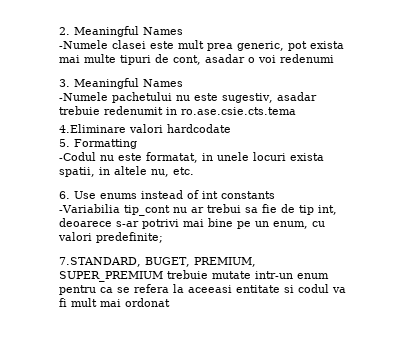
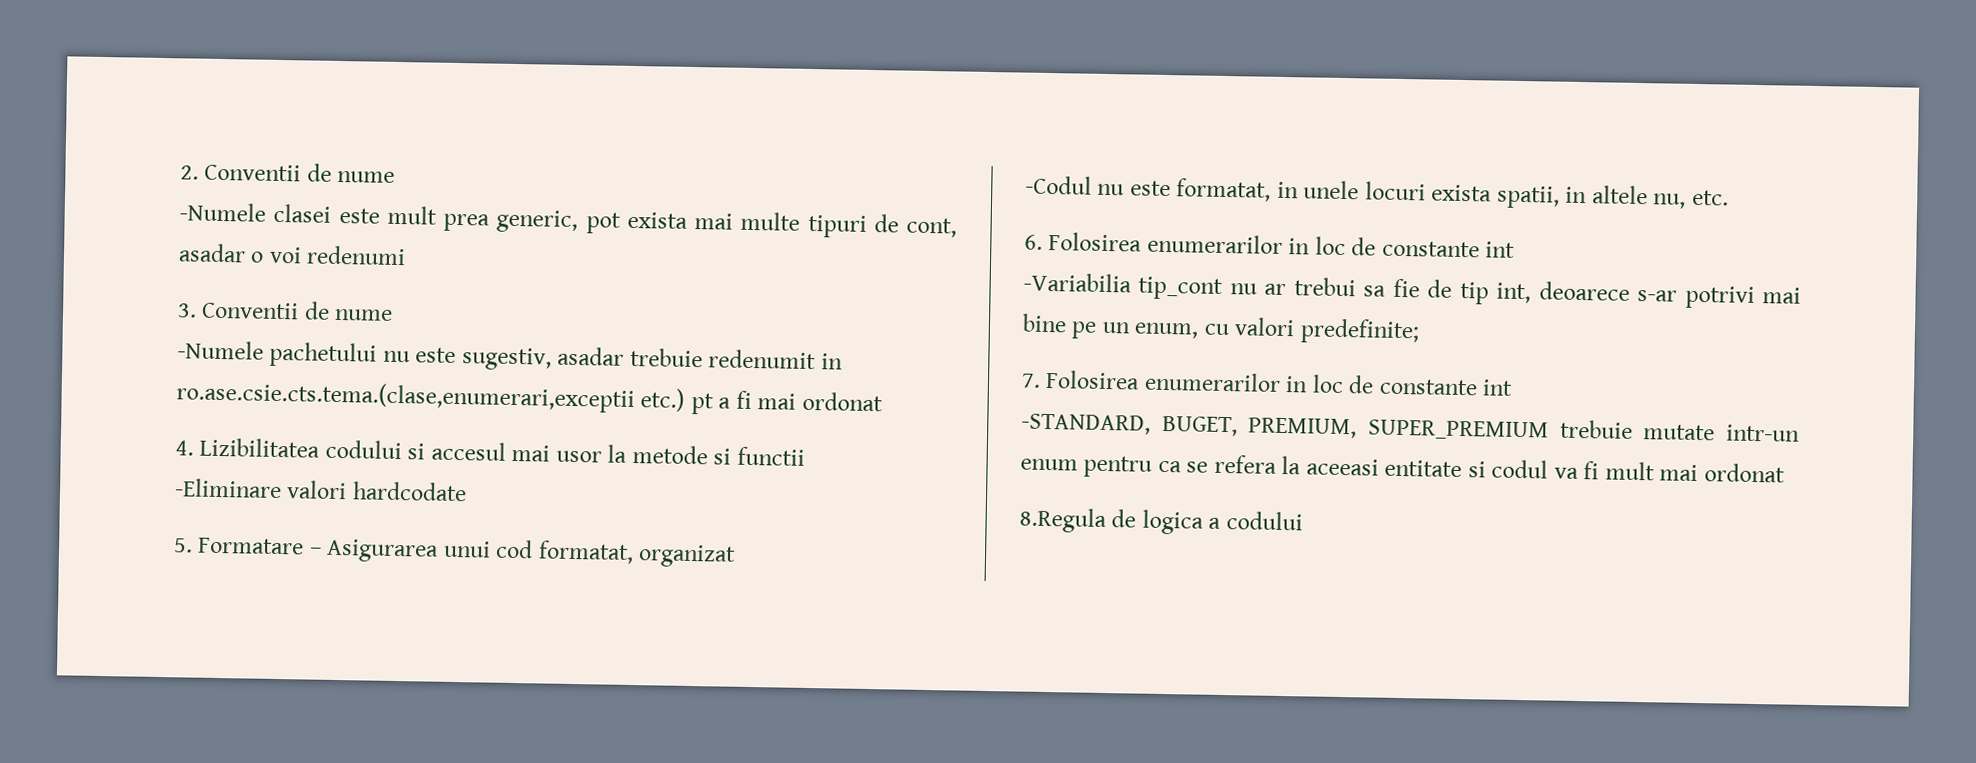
- 2. Meaningful Names
+ 2. Conventii de nume
- 3. Meaningful Names
+ 3. Conventii de nume
- -Numele pachetului nu este sugestiv, asadar trebuie redenumit in ro.ase.csie.cts.tema
- 4.Eliminare valori hardcodate
- 5. Formatting
+ -Numele pachetului nu este sugestiv, asadar trebuie redenumit in ro.ase.csie.cts.tema.(clase,enumerari,exceptii etc.) pt a fi mai ordonat
+ 4. Lizibilitatea codului si accesul mai usor la metode si functii
+ -Eliminare valori hardcodate
+ 5. Formatare – Asigurarea unui cod formatat, organizat
- 6. Use enums instead of int constants
+ 6. Folosirea enumerarilor in loc de constante int
- 7.STANDARD, BUGET, PREMIUM, SUPER_PREMIUM trebuie mutate intr-un enum pentru ca se refera la aceeasi entitate si codul va fi mult mai ordonat
+ 7. Folosirea enumerarilor in loc de constante int
+ -STANDARD, BUGET, PREMIUM, SUPER_PREMIUM trebuie mutate intr-un enum pentru ca se refera la aceeasi entitate si codul va fi mult mai ordonat
+ 8.Regula de logica a codului

